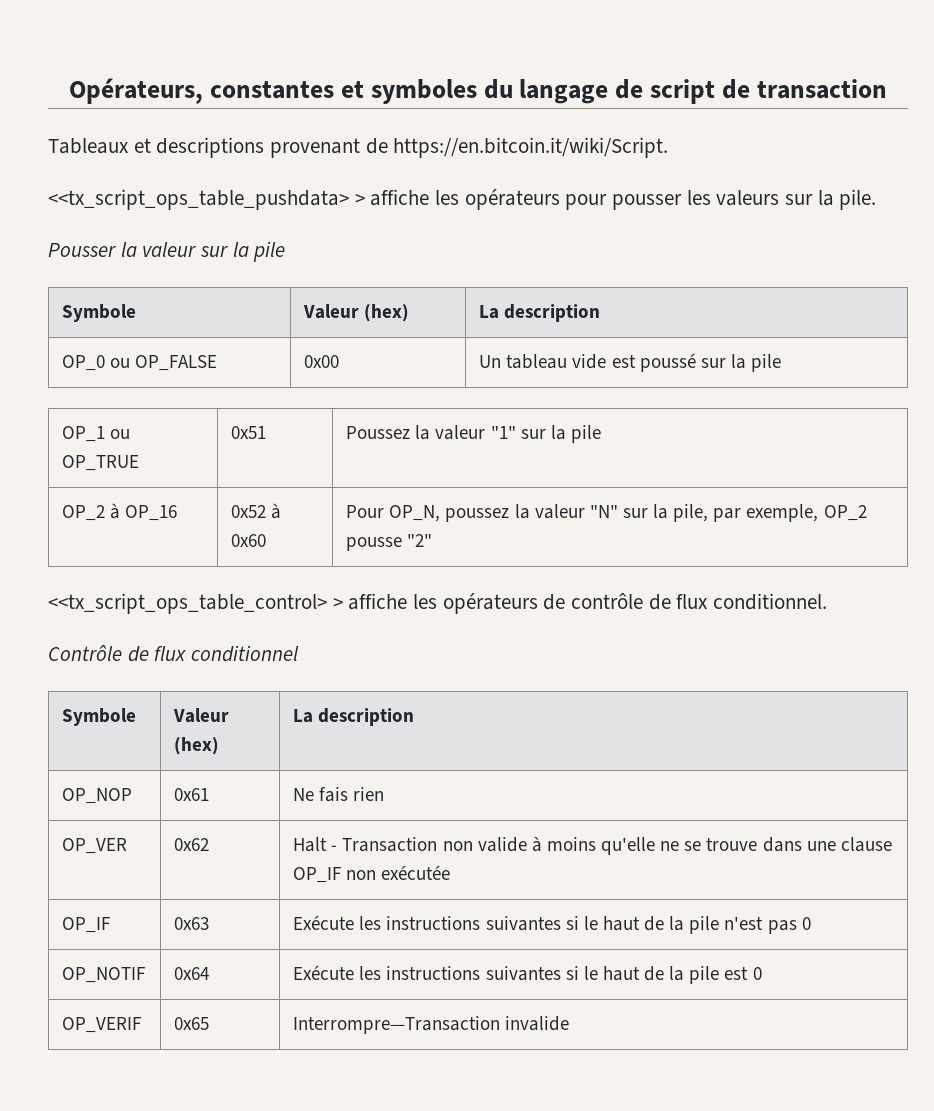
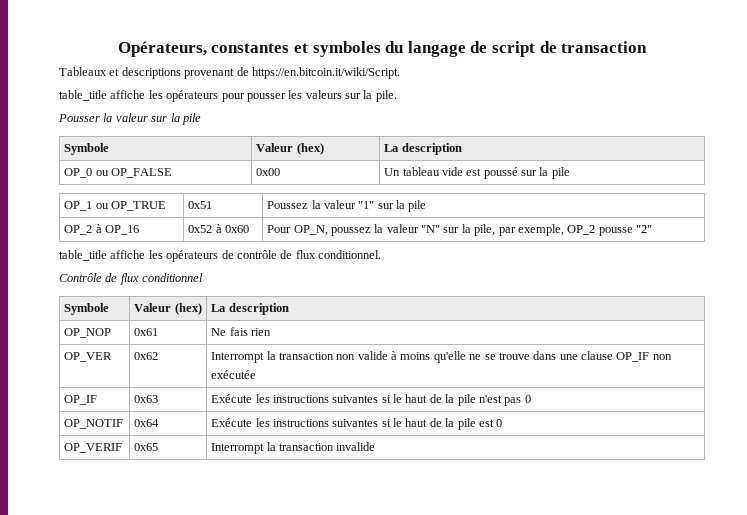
- <<tx_script_ops_table_pushdata> > affiche les opérateurs pour pousser les valeurs sur la pile.
+ table_title affiche les opérateurs pour pousser les valeurs sur la pile.
- <<tx_script_ops_table_control> > affiche les opérateurs de contrôle de flux conditionnel.
+ table_title affiche les opérateurs de contrôle de flux conditionnel.
- OP_VER | 0x62 | Halt - Transaction non valide à moins qu'elle ne se trouve dans une clause OP_IF non exécutée
+ OP_VER | 0x62 | Interrompt la transaction non valide à moins qu'elle ne se trouve dans une clause OP_IF non exécutée
- OP_VERIF | 0x65 | Interrompre—Transaction invalide
+ OP_VERIF | 0x65 | Interrompt la transaction invalide

